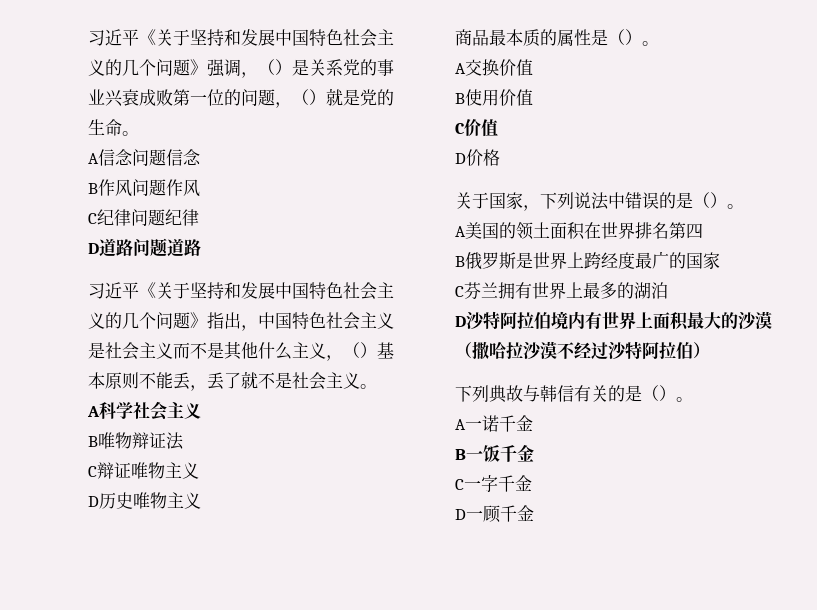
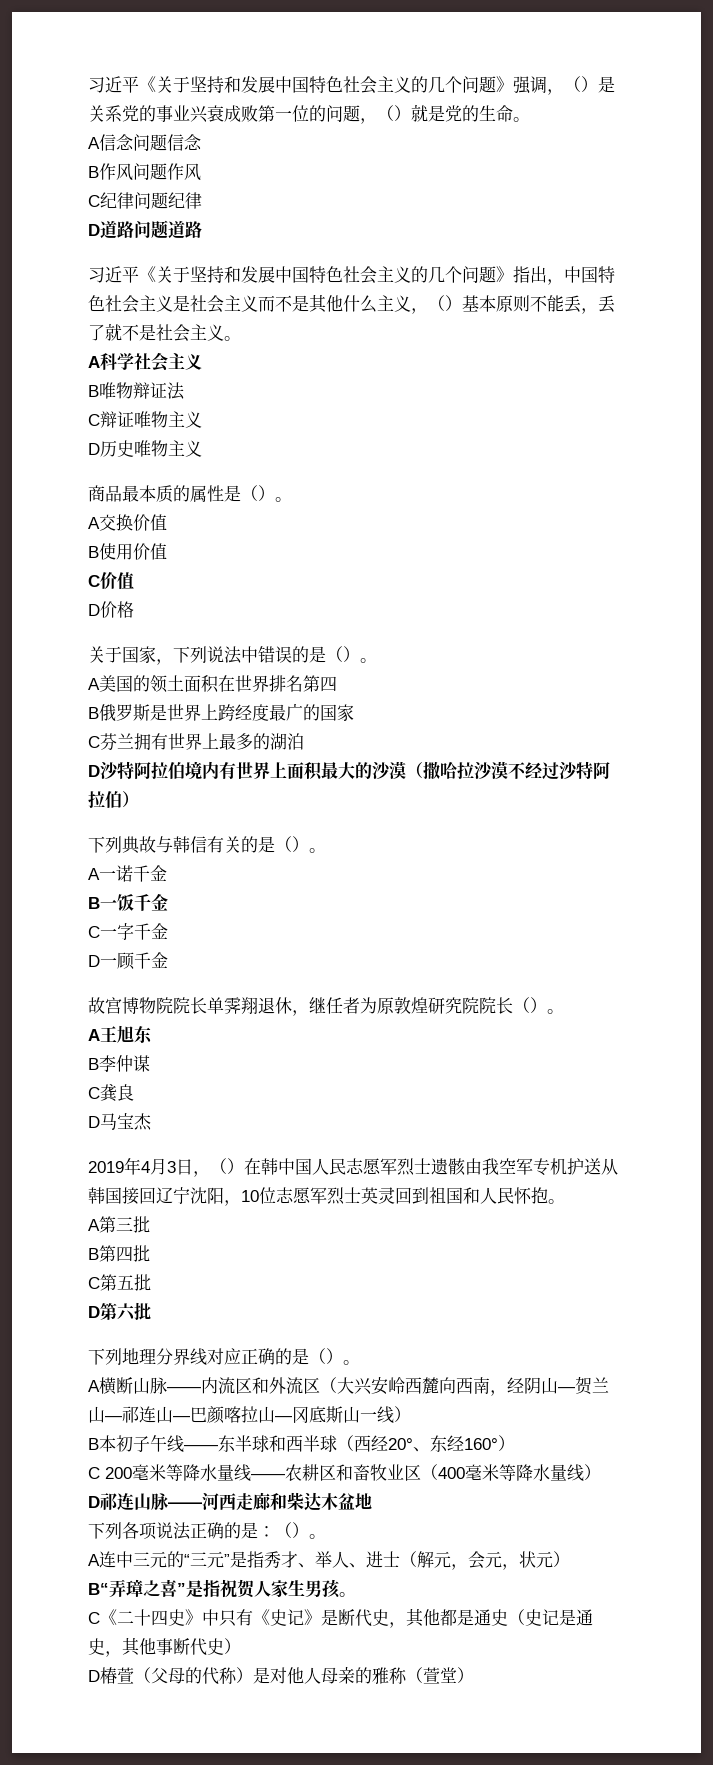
+ 故宫博物院院长单霁翔退休，继任者为原敦煌研究院院长（）。
+ A王旭东
+ B李仲谋
+ C龚良
+ D马宝杰
+ 2019年4月3日，（）在韩中国人民志愿军烈士遗骸由我空军专机护送从韩国接回辽宁沈阳，10位志愿军烈士英灵回到祖国和人民怀抱。
+ A第三批
+ B第四批
+ C第五批
+ D第六批
+ 下列地理分界线对应正确的是（）。
+ A横断山脉——内流区和外流区（大兴安岭西麓向西南，经阴山—贺兰山—祁连山—巴颜喀拉山—冈底斯山一线）
+ B本初子午线——东半球和西半球（西经20°、东经160°）
+ C 200毫米等降水量线——农耕区和畜牧业区（400毫米等降水量线）
+ D祁连山脉——河西走廊和柴达木盆地
+ 下列各项说法正确的是：（）。
+ A连中三元的“三元”是指秀才、举人、进士（解元，会元，状元）
+ B“弄璋之喜”是指祝贺人家生男孩。
+ C《二十四史》中只有《史记》是断代史，其他都是通史（史记是通史，其他事断代史）
+ D椿萱（父母的代称）是对他人母亲的雅称（萱堂）

